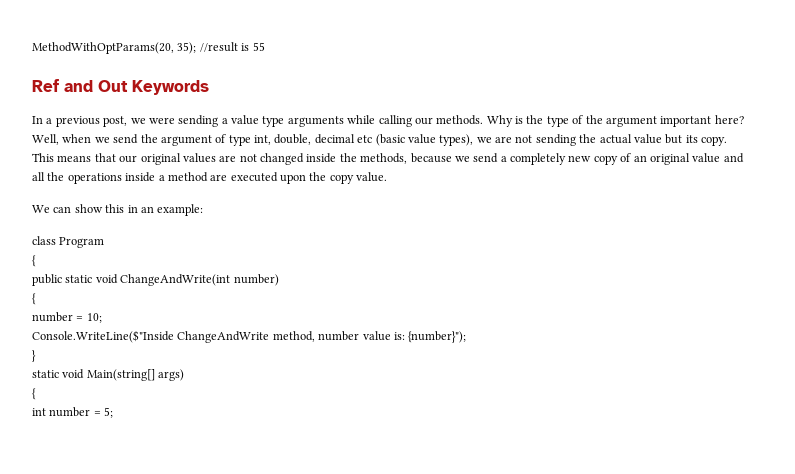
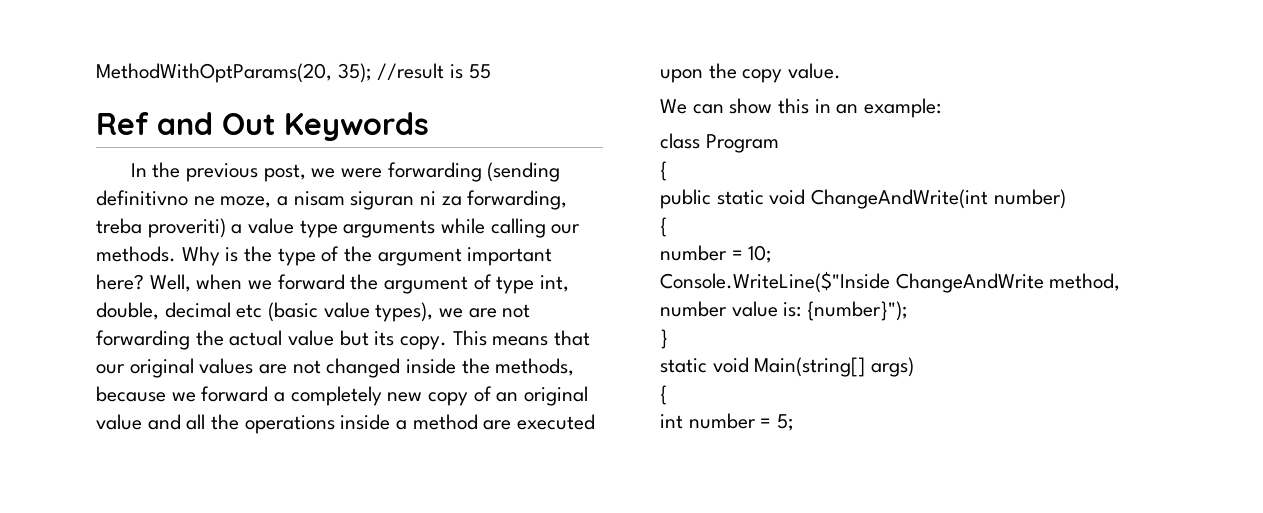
- In a previous post, we were sending a value type arguments while calling our methods.
+ In the previous post, we were forwarding (sending definitivno ne moze, a nisam siguran ni za forwarding, treba proveriti) a value type arguments while calling our methods.
- Well, when we send the argument of type int, double, decimal etc (basic value types), we are not sending the actual value but its copy.
+ Well, when we forward the argument of type int, double, decimal etc (basic value types), we are not forwarding the actual value but its copy.
- This means that our original values are not changed inside the methods, because we send a completely new copy of an original value and all the operations inside a method are executed upon the copy value.
+ This means that our original values are not changed inside the methods, because we forward a completely new copy of an original value and all the operations inside a method are executed upon the copy value.

